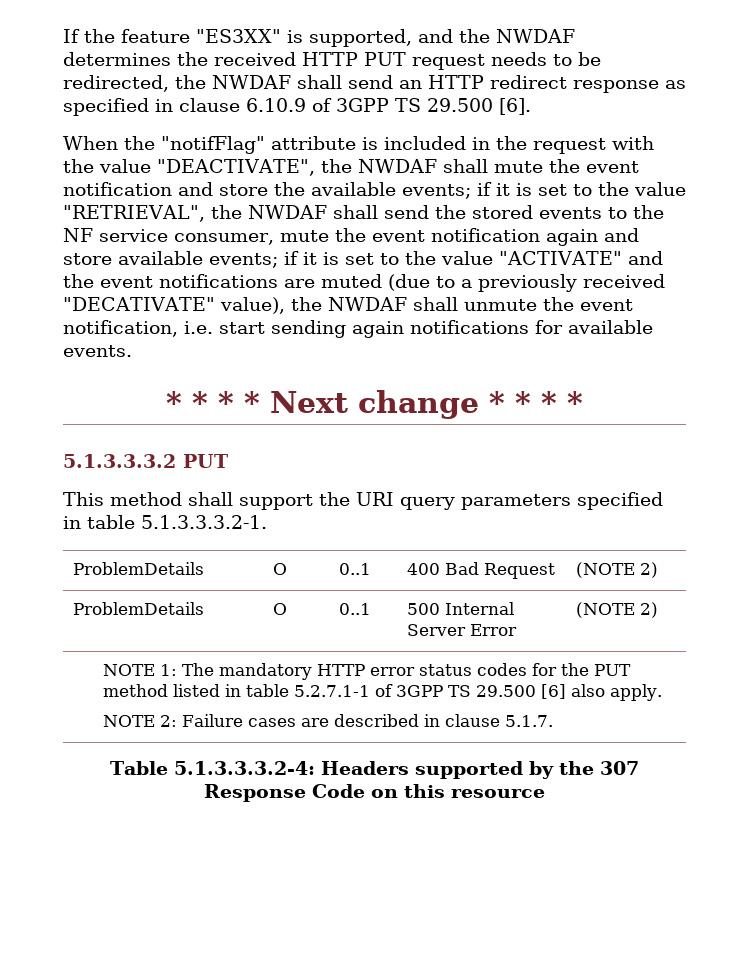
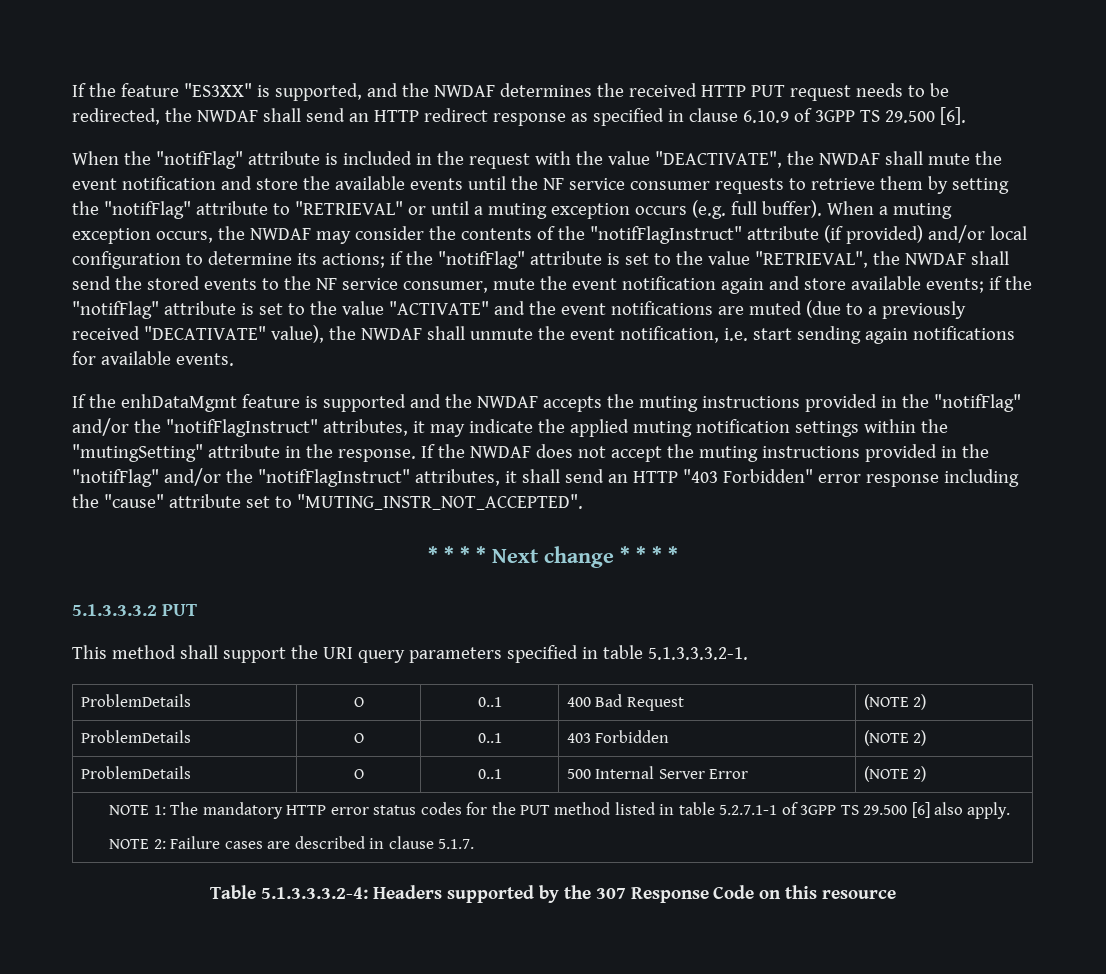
- When the "notifFlag" attribute is included in the request with the value "DEACTIVATE", the NWDAF shall mute the event notification and store the available events; if it is set to the value "RETRIEVAL", the NWDAF shall send the stored events to the NF service consumer, mute the event notification again and store available events;
+ When the "notifFlag" attribute is included in the request with the value "DEACTIVATE", the NWDAF shall mute the event notification and store the available events until the NF service consumer requests to retrieve them by setting the "notifFlag" attribute to "RETRIEVAL" or until a muting exception occurs (e.g. full buffer). When a muting exception occurs, the NWDAF may consider the contents of the "notifFlagInstruct" attribute (if provided) and/or local configuration to determine its actions; if the "notifFlag" attribute is set to the value "RETRIEVAL", the NWDAF shall send the stored events to the NF service consumer, mute the event notification again and store available events;
- if it is set to the value "ACTIVATE" and the event notifications are muted (due to a previously received "DECATIVATE" value), the NWDAF shall unmute the event notification, i.e. start sending again notifications for available events.
+ if the "notifFlag" attribute is set to the value "ACTIVATE" and the event notifications are muted (due to a previously received "DECATIVATE" value), the NWDAF shall unmute the event notification, i.e. start sending again notifications for available events.
+ If the enhDataMgmt feature is supported and the NWDAF accepts the muting instructions provided in the "notifFlag" and/or the "notifFlagInstruct" attributes, it may indicate the applied muting notification settings within the "mutingSetting" attribute in the response. If the NWDAF does not accept the muting instructions provided in the "notifFlag" and/or the "notifFlagInstruct" attributes, it shall send an HTTP "403 Forbidden" error response including the "cause" attribute set to "MUTING_INSTR_NOT_ACCEPTED".
+ ProblemDetails | O | 0..1 | 403 Forbidden | (NOTE 2)

